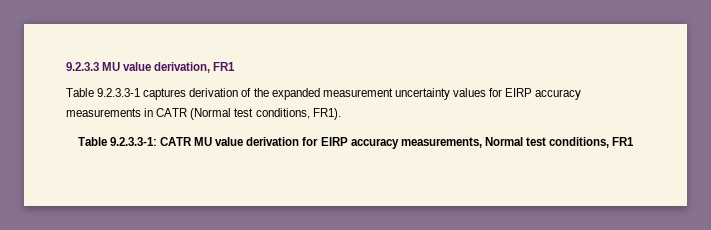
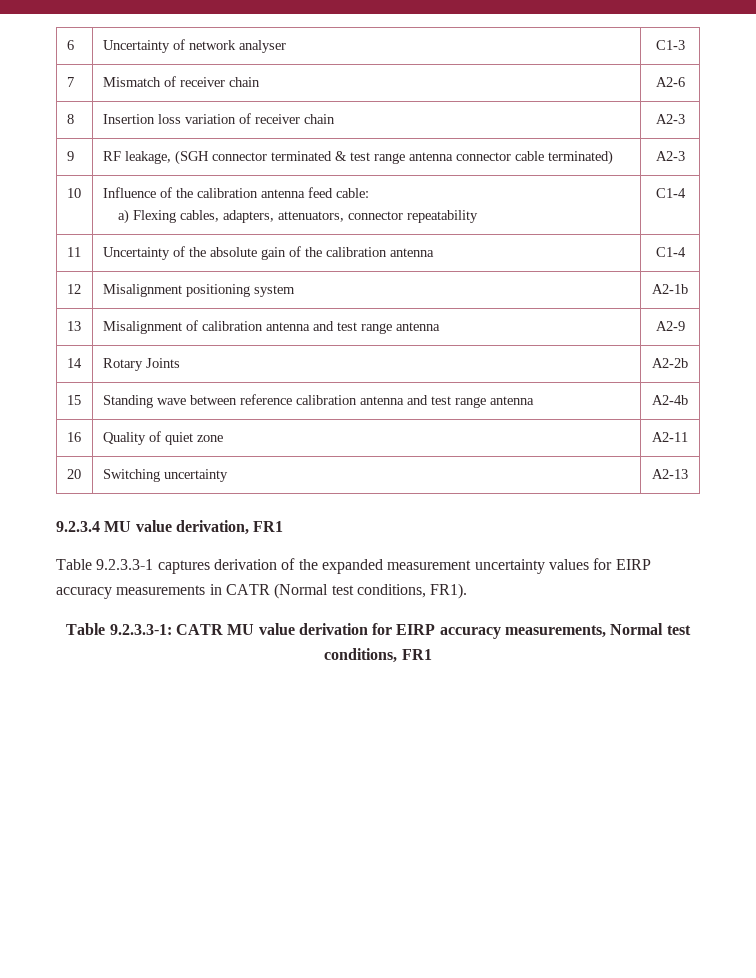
- 9.2.3.3 MU value derivation, FR1
+ 6 | Uncertainty of network analyser | C1-3
+ 7 | Mismatch of receiver chain | A2-6
+ 8 | Insertion loss variation of receiver chain | A2-3
+ 9 | RF leakage, (SGH connector terminated & test range antenna connector cable terminated) | A2-3
+ 10 | Influence of the calibration antenna feed cable:
+ a) Flexing cables, adapters, attenuators, connector repeatability | C1-4
+ 11 | Uncertainty of the absolute gain of the calibration antenna | C1-4
+ 12 | Misalignment positioning system | A2-1b
+ 13 | Misalignment of calibration antenna and test range antenna | A2-9
+ 14 | Rotary Joints | A2-2b
+ 15 | Standing wave between reference calibration antenna and test range antenna | A2-4b
+ 16 | Quality of quiet zone | A2-11
+ 20 | Switching uncertainty | A2-13
+ 9.2.3.4 MU value derivation, FR1

